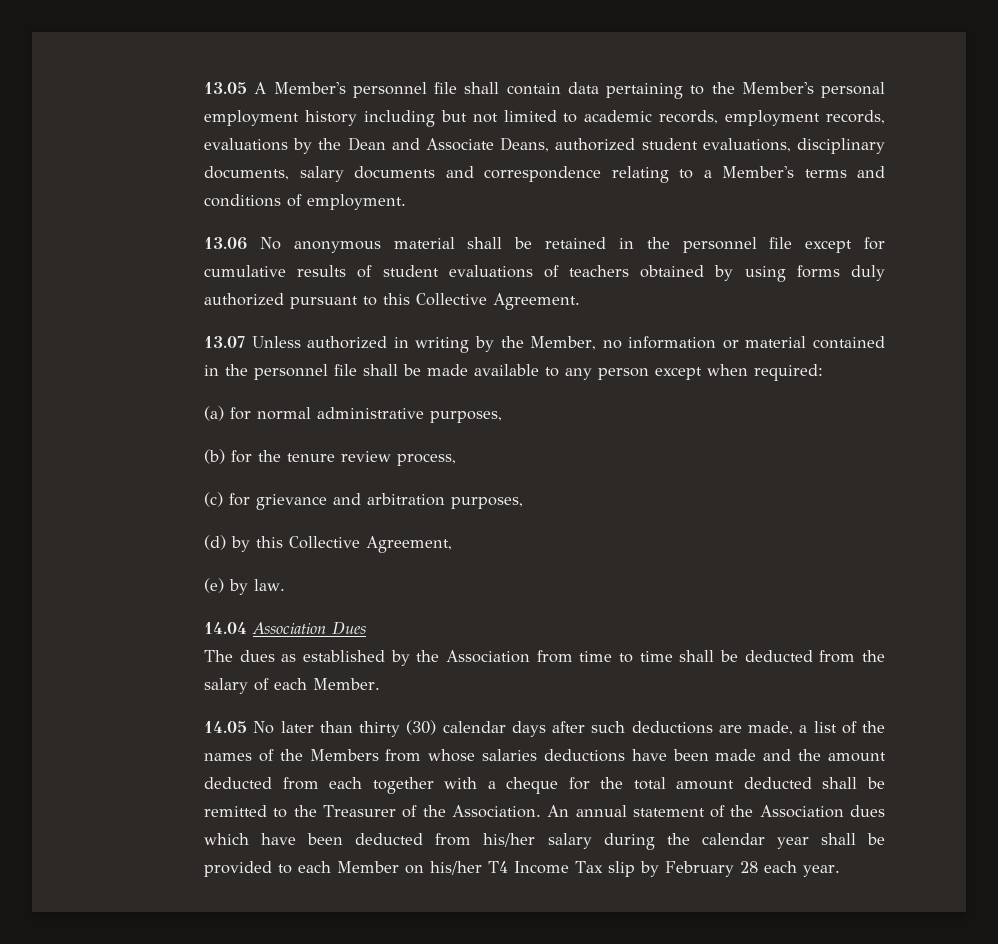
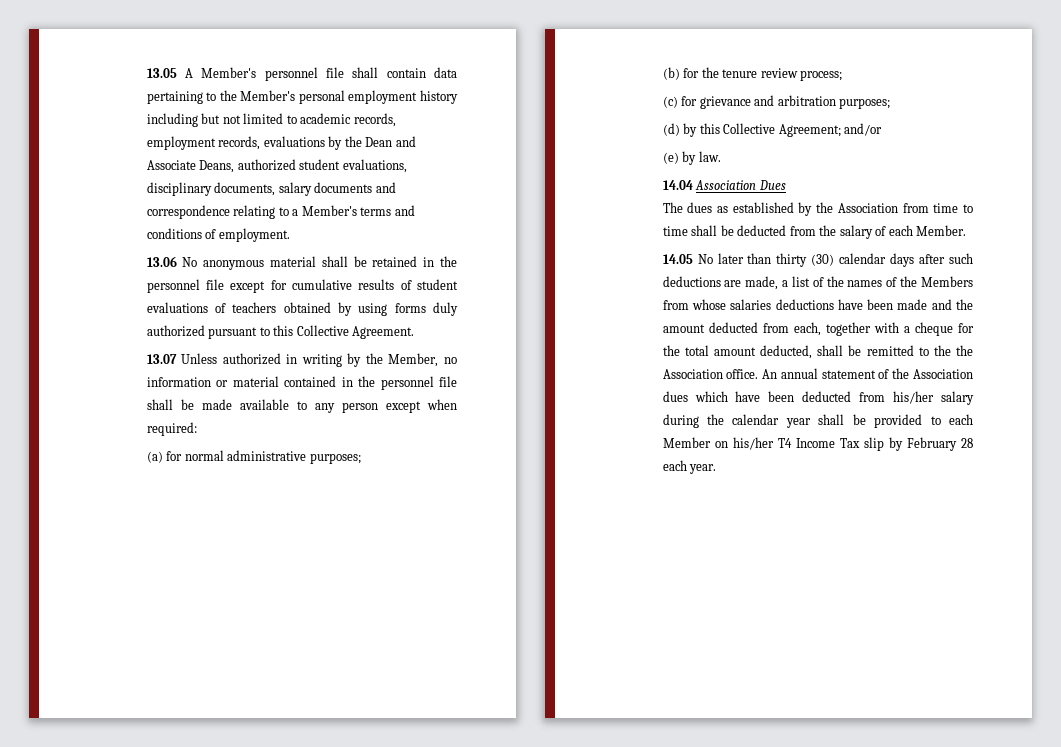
- (a) for normal administrative purposes,
+ (a) for normal administrative purposes;
- (b) for the tenure review process,
+ (b) for the tenure review process;
- (c) for grievance and arbitration purposes,
+ (c) for grievance and arbitration purposes;
- (d) by this Collective Agreement,
+ (d) by this Collective Agreement; and/or
- 14.05 No later than thirty (30) calendar days after such deductions are made, a list of the names of the Members from whose salaries deductions have been made and the amount deducted from each together with a cheque for the total amount deducted shall be remitted to the Treasurer of the Association.
+ 14.05 No later than thirty (30) calendar days after such deductions are made, a list of the names of the Members from whose salaries deductions have been made and the amount deducted from each, together with a cheque for the total amount deducted, shall be remitted to the the Association office.

